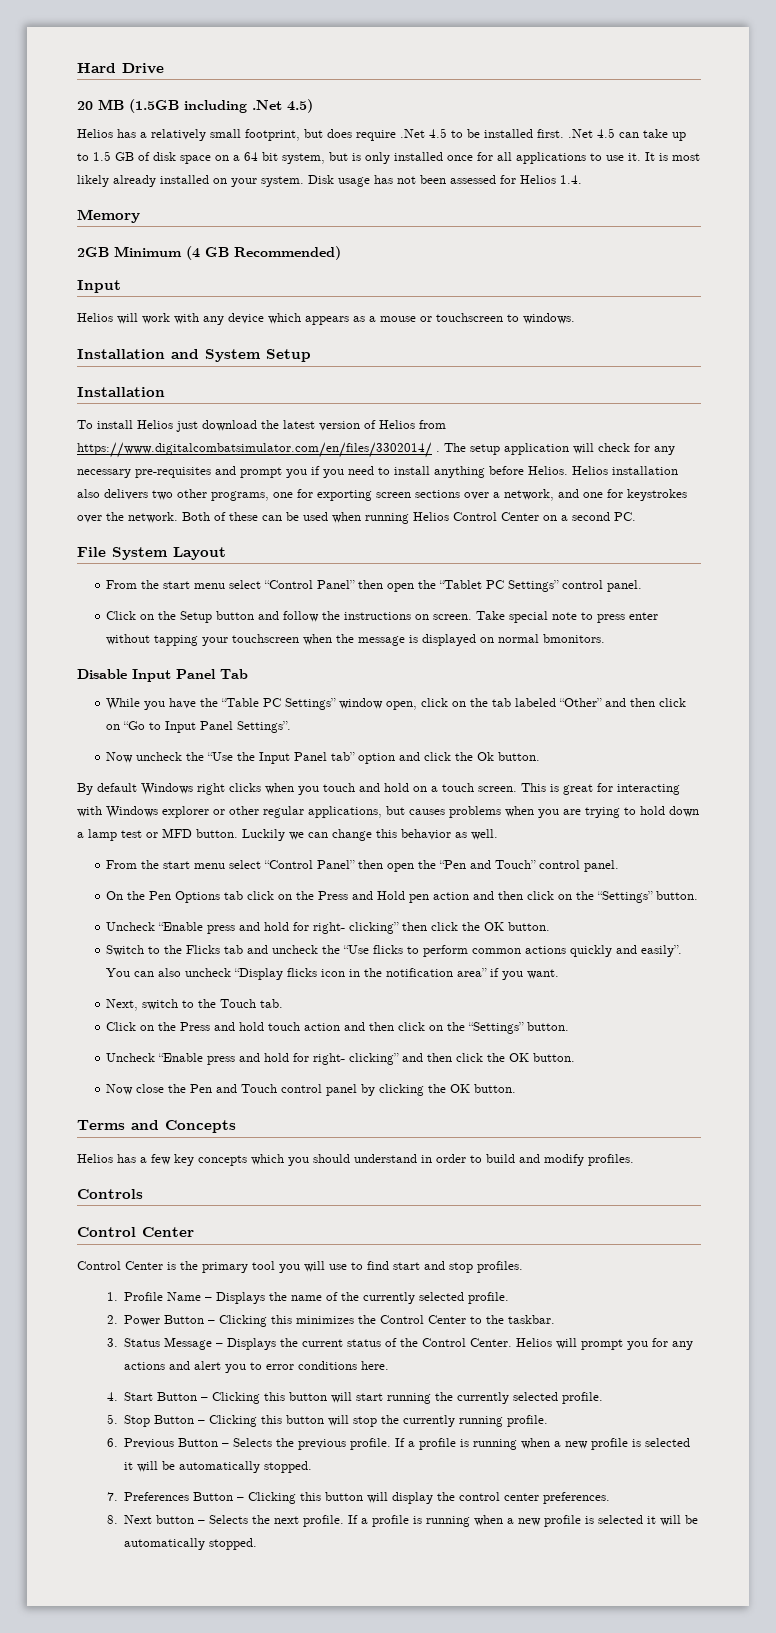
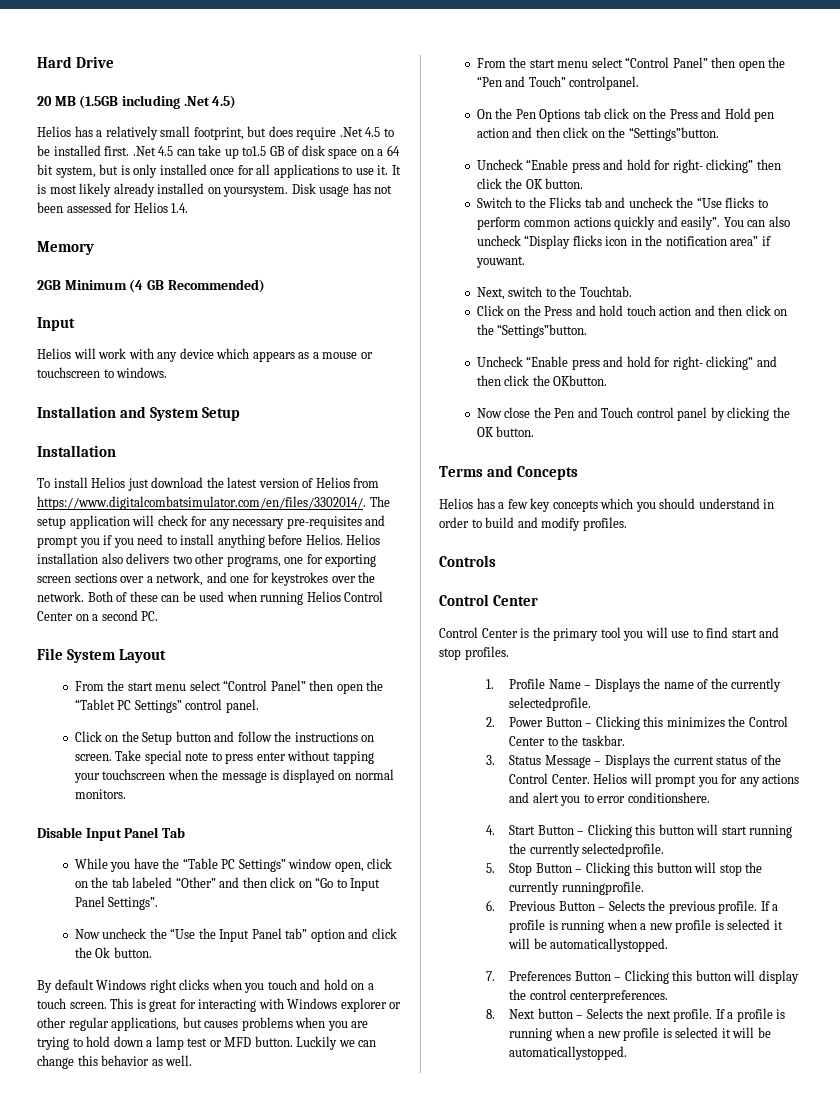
- Helios has a relatively small footprint, but does require .Net 4.5 to be installed first. .Net 4.5 can take up to 1.5 GB of disk space on a 64 bit system, but is only installed once for all applications to use it.
+ Helios has a relatively small footprint, but does require .Net 4.5 to be installed first. .Net 4.5 can take up to1.5 GB of disk space on a 64 bit system, but is only installed once for all applications to use it.
- It is most likely already installed on your system.
+ It is most likely already installed on yoursystem.
- To install Helios just download the latest version of Helios from https://www.digitalcombatsimulator.com/en/files/3302014/ . The setup application will check for any necessary pre-requisites and prompt you if you need to install anything before Helios.
+ To install Helios just download the latest version of Helios from https://www.digitalcombatsimulator.com/en/files/3302014/. The setup application will check for any necessary pre-requisites and prompt you if you need to install anything before Helios.
- Take special note to press enter without tapping your touchscreen when the message is displayed on normal bmonitors.
+ Take special note to press enter without tapping your touchscreen when the message is displayed on normal monitors.
- From the start menu select “Control Panel” then open the “Pen and Touch” control panel.
+ From the start menu select “Control Panel” then open the “Pen and Touch” controlpanel.
- On the Pen Options tab click on the Press and Hold pen action and then click on the “Settings” button.
+ On the Pen Options tab click on the Press and Hold pen action and then click on the “Settings”button.
- You can also uncheck “Display flicks icon in the notification area” if you want.
+ You can also uncheck “Display flicks icon in the notification area” if youwant.
- Next, switch to the Touch tab.
+ Next, switch to the Touchtab.
- Click on the Press and hold touch action and then click on the “Settings” button.
+ Click on the Press and hold touch action and then click on the “Settings”button.
- Uncheck “Enable press and hold for right- clicking” and then click the OK button.
+ Uncheck “Enable press and hold for right- clicking” and then click the OKbutton.
- 1. Profile Name – Displays the name of the currently selected profile.
+ 1. Profile Name – Displays the name of the currently selectedprofile.
- Helios will prompt you for any actions and alert you to error conditions here.
+ Helios will prompt you for any actions and alert you to error conditionshere.
- 4. Start Button – Clicking this button will start running the currently selected profile.
+ 4. Start Button – Clicking this button will start running the currently selectedprofile.
- 5. Stop Button – Clicking this button will stop the currently running profile.
+ 5. Stop Button – Clicking this button will stop the currently runningprofile.
- 6. Previous Button – Selects the previous profile. If a profile is running when a new profile is selected it will be automatically stopped.
+ 6. Previous Button – Selects the previous profile. If a profile is running when a new profile is selected it will be automaticallystopped.
- 7. Preferences Button – Clicking this button will display the control center preferences.
+ 7. Preferences Button – Clicking this button will display the control centerpreferences.
- 8. Next button – Selects the next profile. If a profile is running when a new profile is selected it will be automatically stopped.
+ 8. Next button – Selects the next profile. If a profile is running when a new profile is selected it will be automaticallystopped.

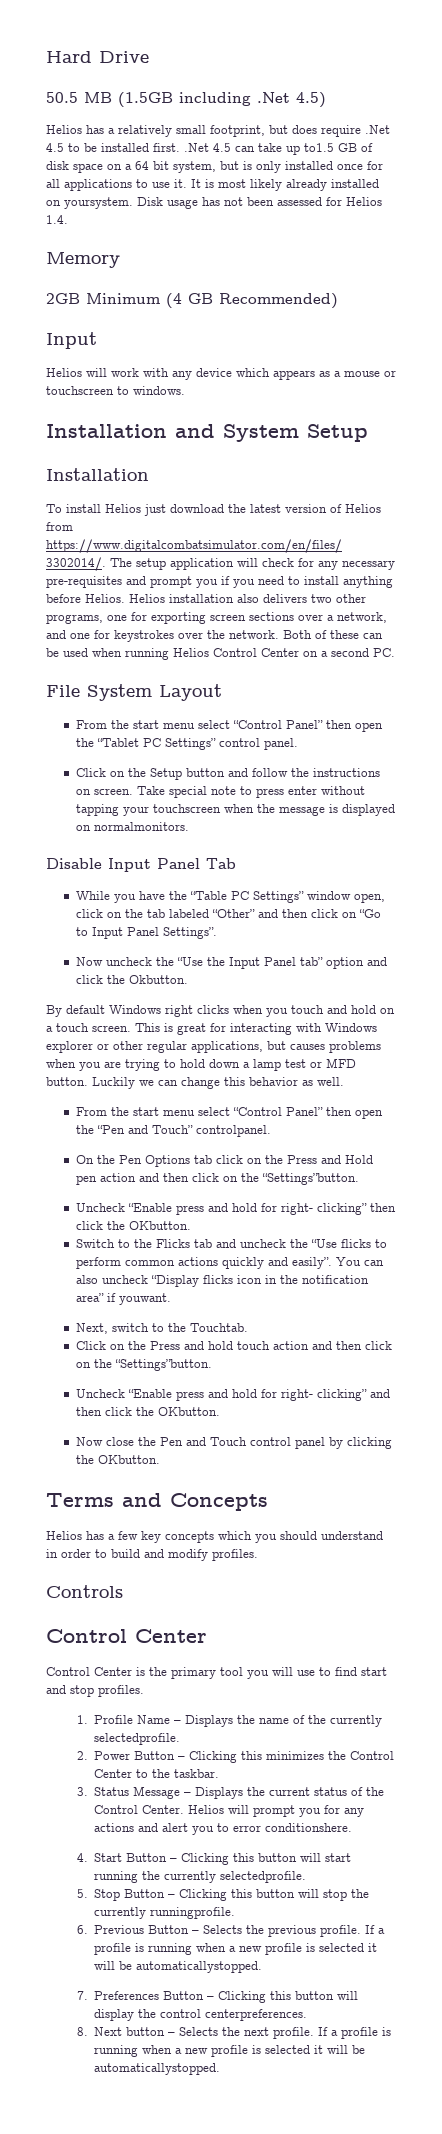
- 20 MB (1.5GB including .Net 4.5)
+ 50.5 MB (1.5GB including .Net 4.5)
- Take special note to press enter without tapping your touchscreen when the message is displayed on normal monitors.
+ Take special note to press enter without tapping your touchscreen when the message is displayed on normalmonitors.
- Now uncheck the “Use the Input Panel tab” option and click the Ok button.
+ Now uncheck the “Use the Input Panel tab” option and click the Okbutton.
- Uncheck “Enable press and hold for right- clicking” then click the OK button.
+ Uncheck “Enable press and hold for right- clicking” then click the OKbutton.
- Now close the Pen and Touch control panel by clicking the OK button.
+ Now close the Pen and Touch control panel by clicking the OKbutton.

